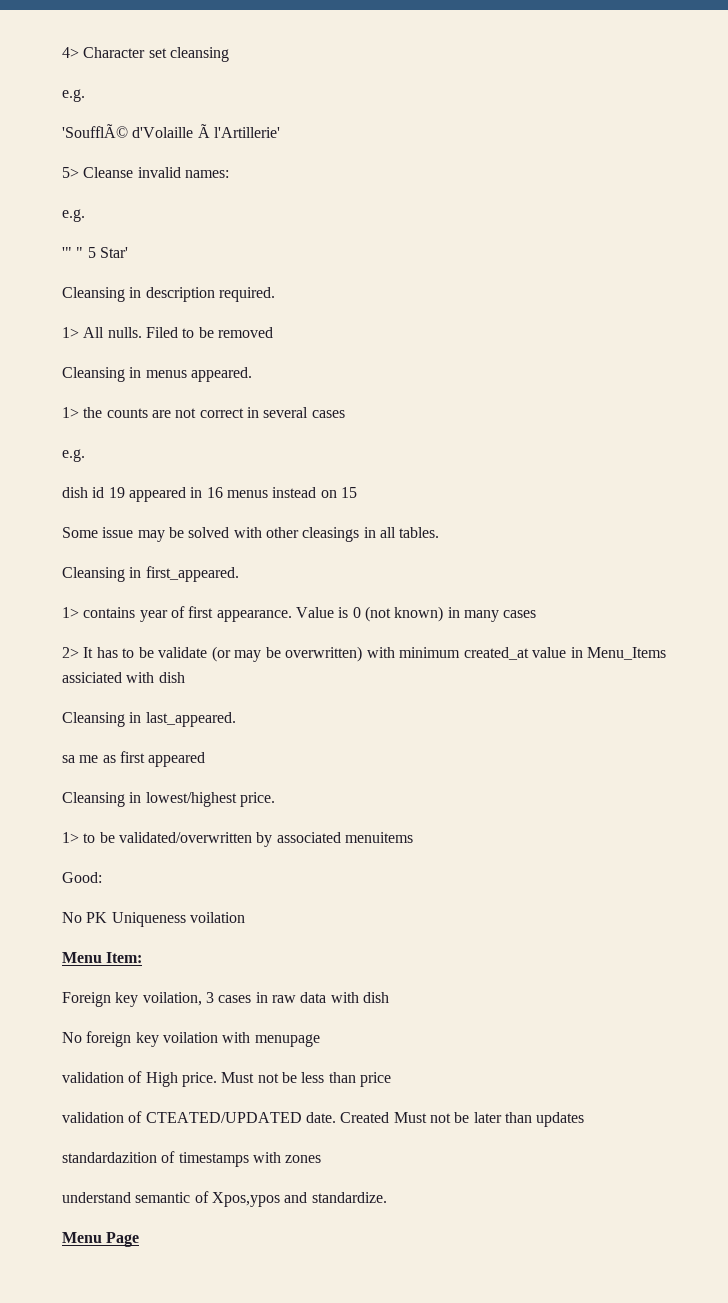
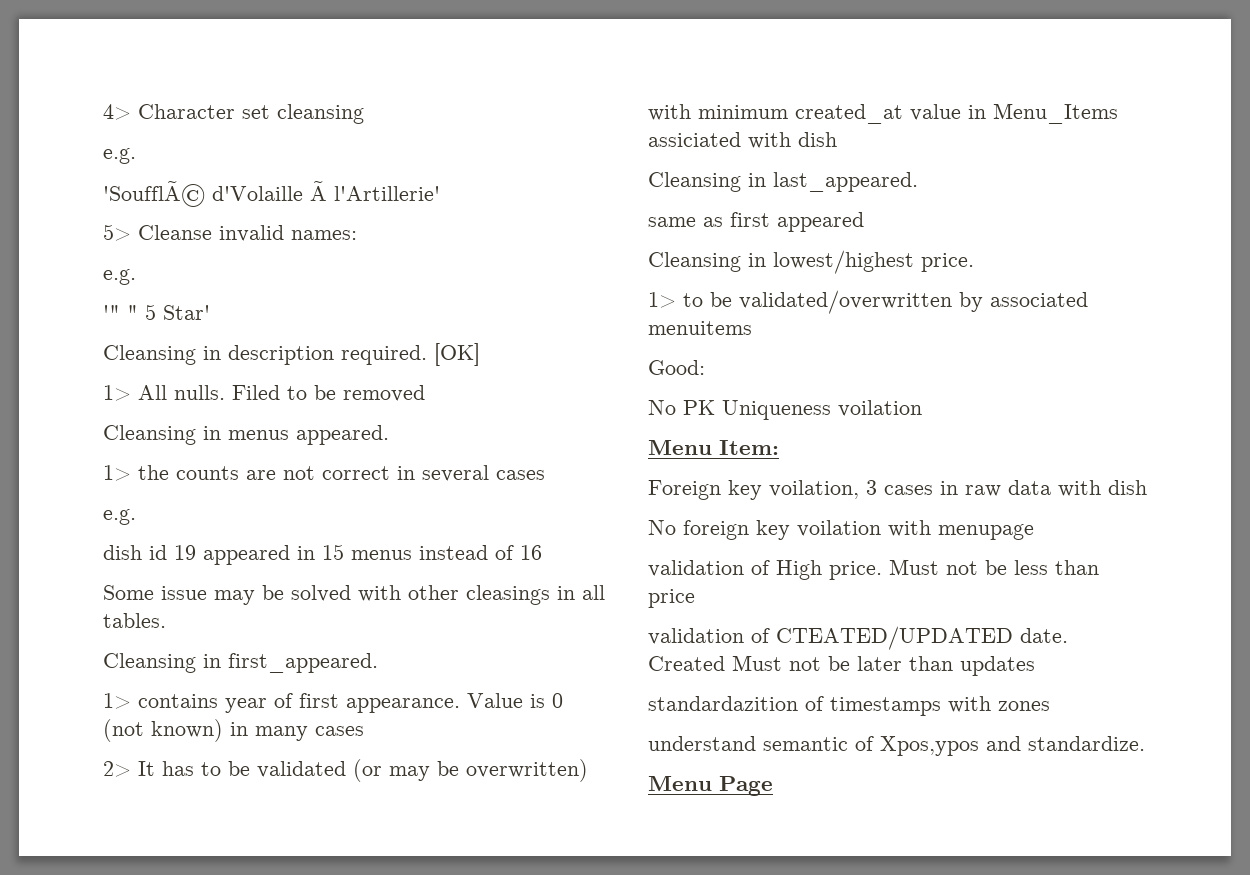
+ [OK]
- dish id 19 appeared in 16 menus instead on 15
+ dish id 19 appeared in 15 menus instead of 16
- 2> It has to be validate (or may be overwritten) with minimum created_at value in Menu_Items assiciated with dish
+ 2> It has to be validated (or may be overwritten) with minimum created_at value in Menu_Items assiciated with dish
- sa me as first appeared
+ same as first appeared

